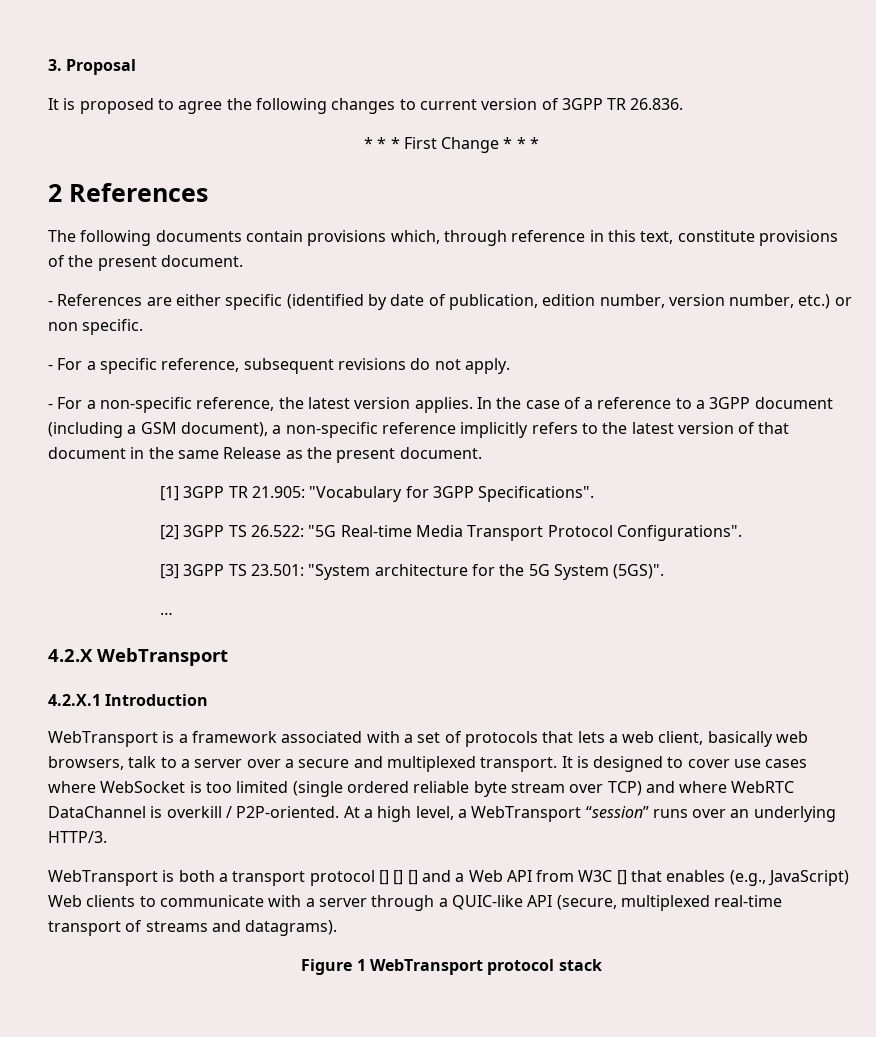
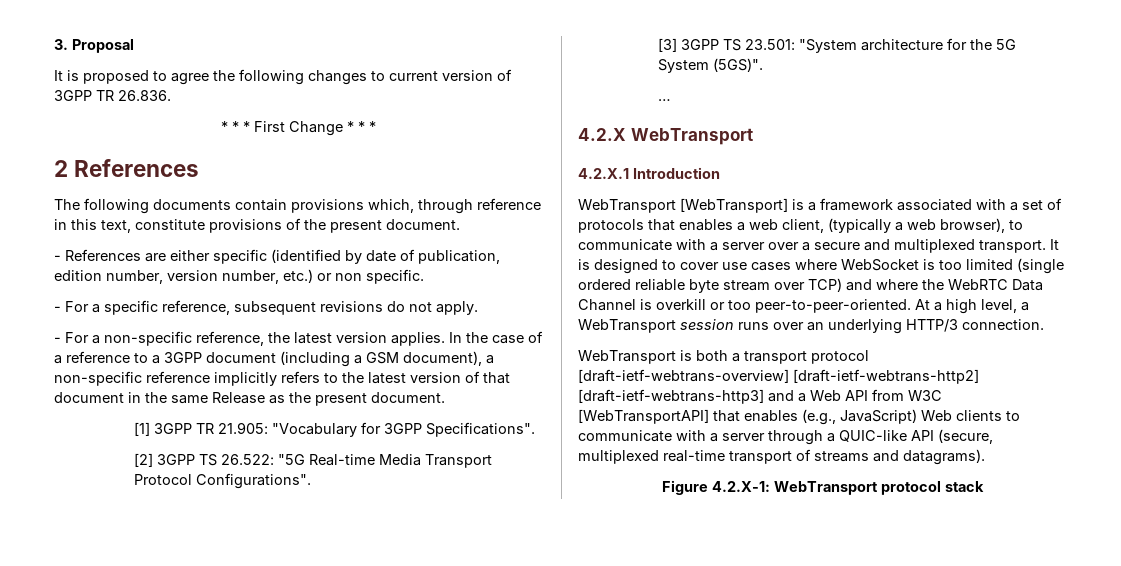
- WebTransport is a framework associated with a set of protocols that lets a web client, basically web browsers, talk to a server over a secure and multiplexed transport.
+ WebTransport [WebTransport] is a framework associated with a set of protocols that enables a web client, (typically a web browser), to communicate with a server over a secure and multiplexed transport.
- It is designed to cover use cases where WebSocket is too limited (single ordered reliable byte stream over TCP) and where WebRTC DataChannel is overkill / P2P-oriented.
+ It is designed to cover use cases where WebSocket is too limited (single ordered reliable byte stream over TCP) and where the WebRTC Data Channel is overkill or too peer-to-peer-oriented.
- At a high level, a WebTransport “session” runs over an underlying HTTP/3.
+ At a high level, a WebTransport session runs over an underlying HTTP/3 connection.
- WebTransport is both a transport protocol [] [] [] and a Web API from W3C [] that enables (e.g., JavaScript) Web clients to communicate with a server through a QUIC-like API (secure, multiplexed real-time transport of streams and datagrams).
+ WebTransport is both a transport protocol [draft-ietf-webtrans-overview] [draft-ietf-webtrans-http2] [draft-ietf-webtrans-http3] and a Web API from W3C [WebTransportAPI] that enables (e.g., JavaScript) Web clients to communicate with a server through a QUIC-like API (secure, multiplexed real-time transport of streams and datagrams).
- Figure 1 WebTransport protocol stack
+ Figure 4.2.X-1: WebTransport protocol stack

